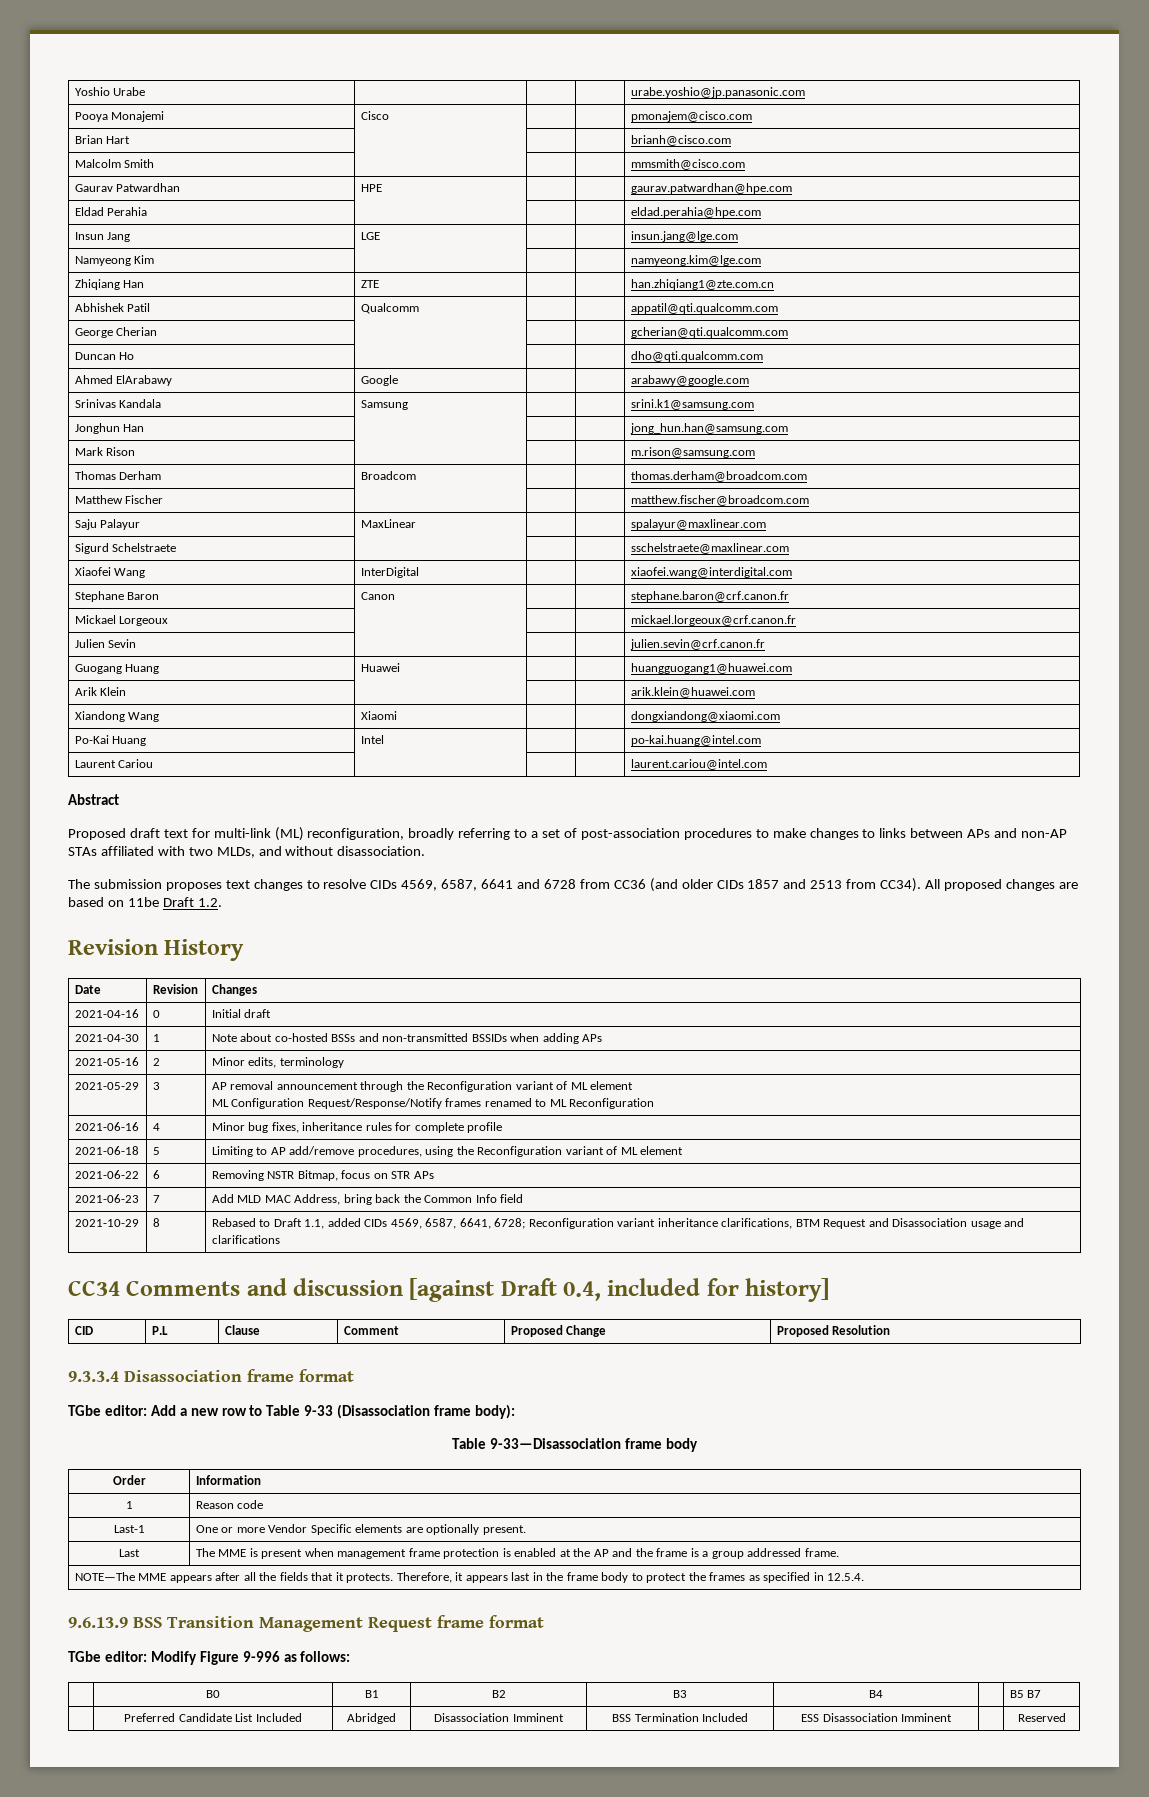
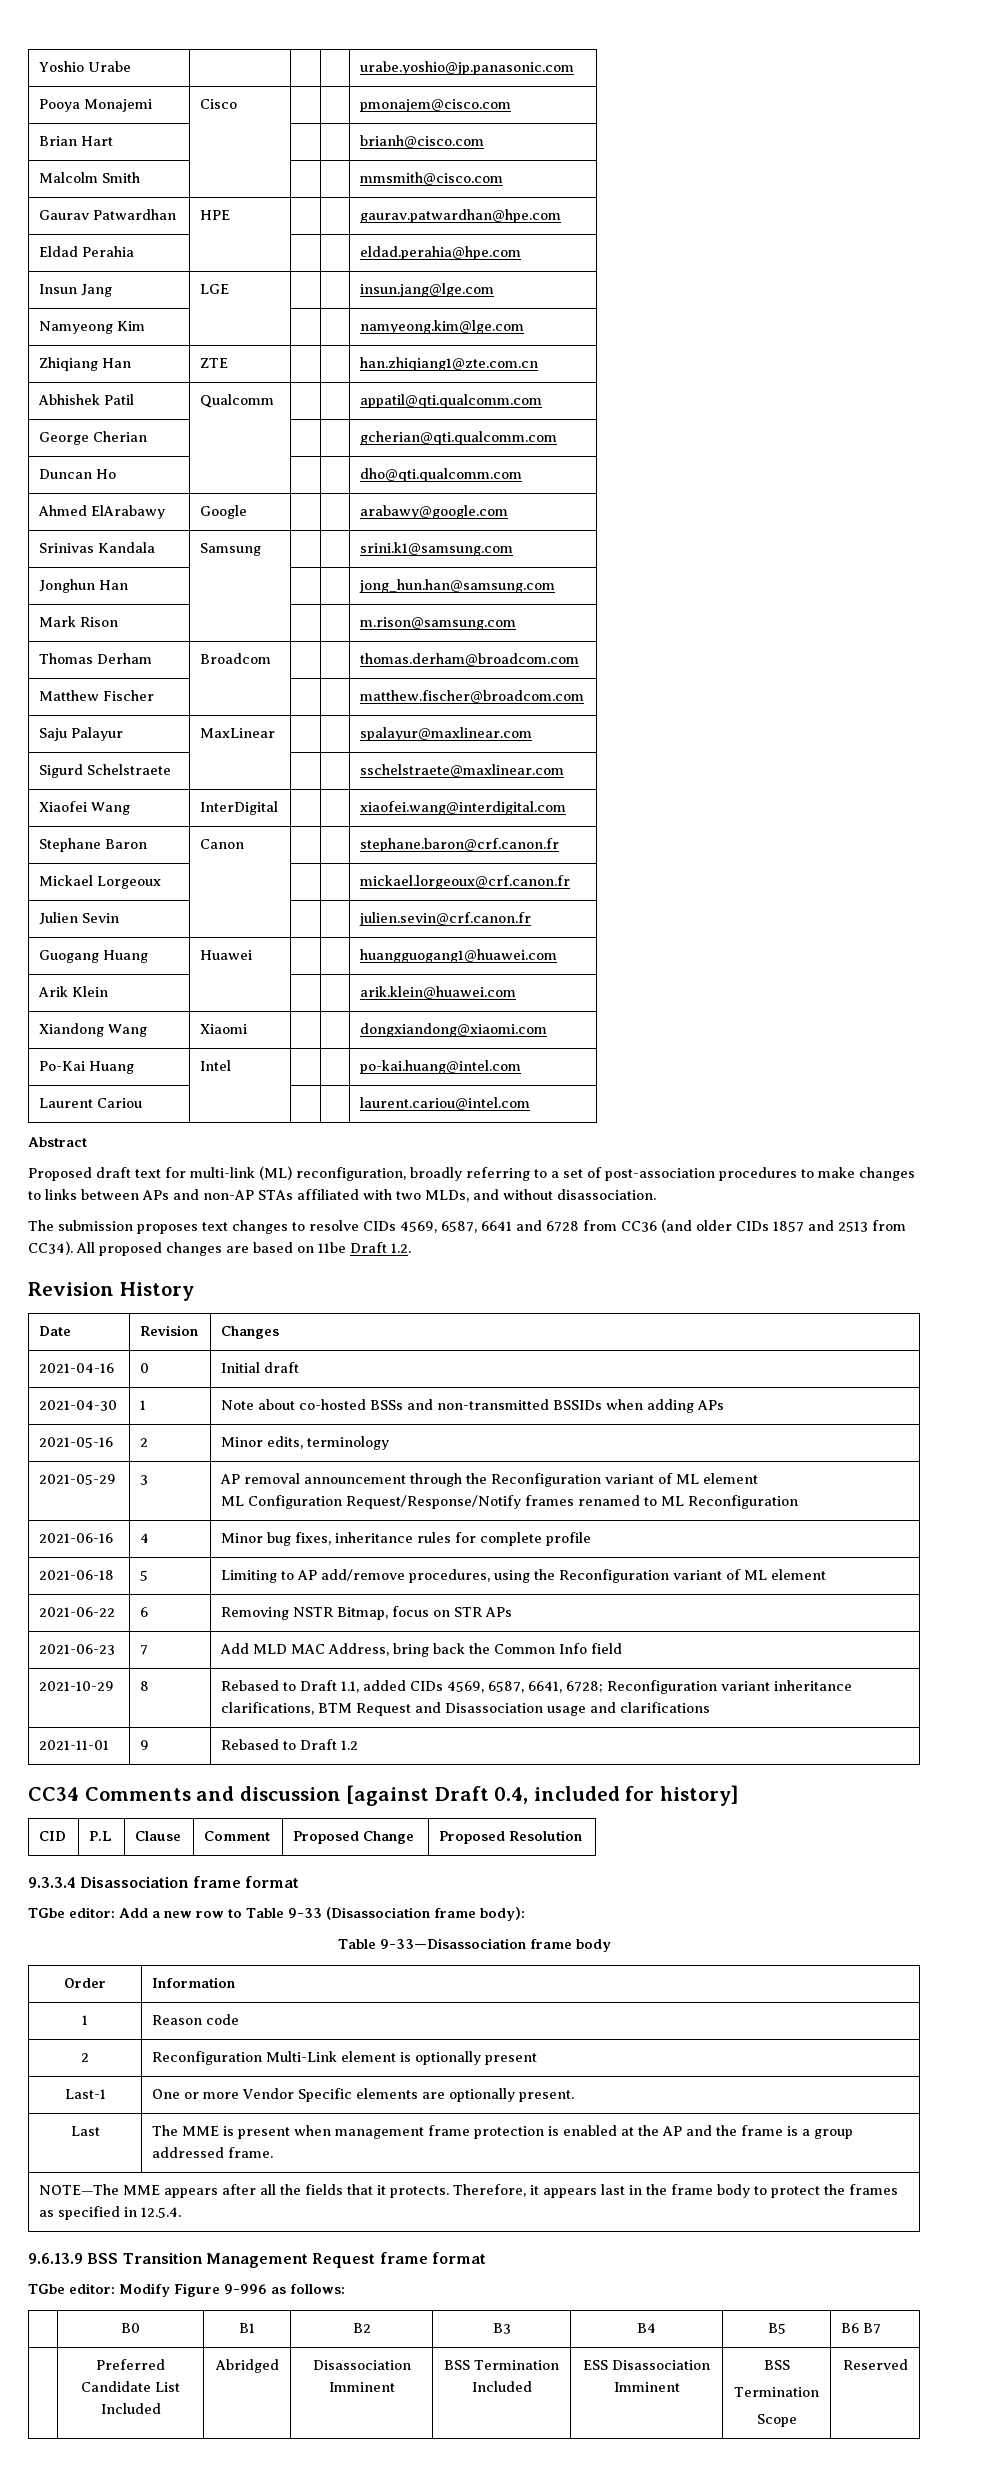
+ 2021-11-01 | 9 | Rebased to Draft 1.2
+ 2 | Reconfiguration Multi-Link element is optionally present
- | B0 | B1 | B2 | B3 | B4 | | B5 B7
+ | B0 | B1 | B2 | B3 | B4 | B5 | B6 B7
- | Preferred Candidate List Included | Abridged | Disassociation Imminent | BSS Termination Included | ESS Disassociation Imminent | | Reserved
+ | Preferred Candidate List Included | Abridged | Disassociation Imminent | BSS Termination Included | ESS Disassociation Imminent | BSS
+ Termination
+ Scope | Reserved

